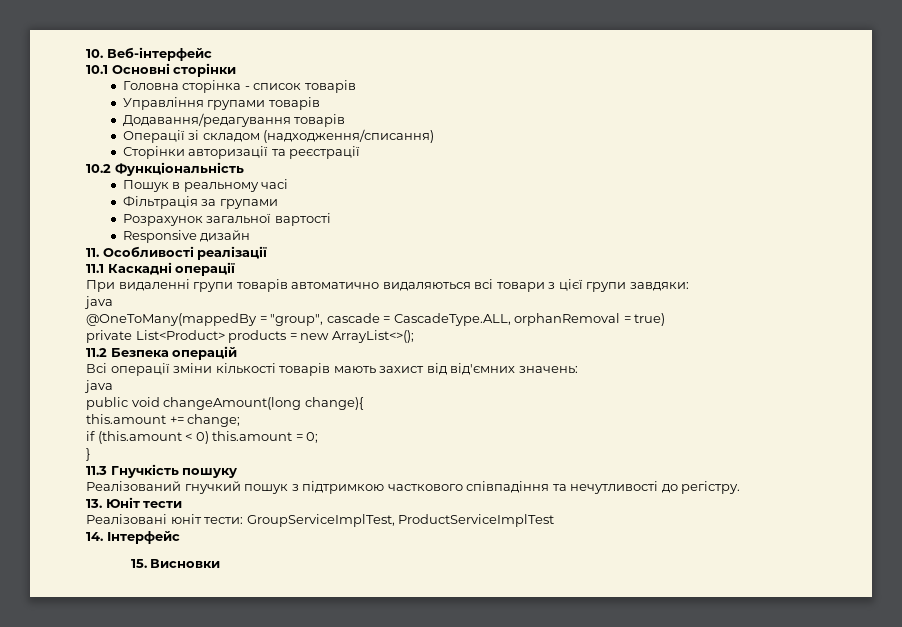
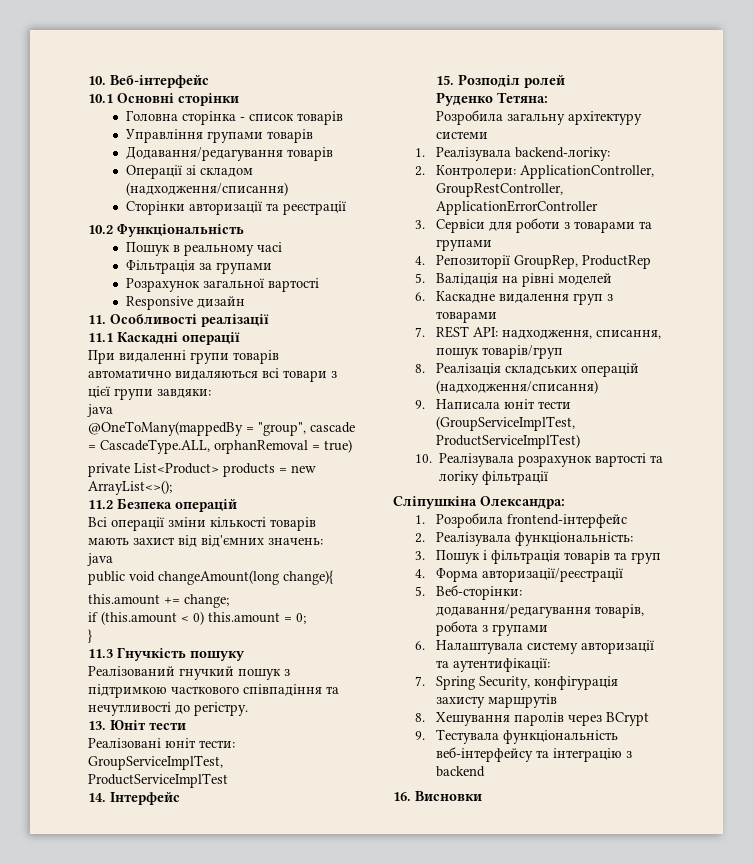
- 15. Висновки
+ 15. Розподіл ролей
+ Руденко Тетяна:
+ Розробила загальну архітектуру системи
+ 1. Реалізувала backend-логіку:
+ 2. Контролери: ApplicationController, GroupRestController, ApplicationErrorController
+ 3. Сервіси для роботи з товарами та групами
+ 4. Репозиторії GroupRep, ProductRep
+ 5. Валідація на рівні моделей
+ 6. Каскадне видалення груп з товарами
+ 7. REST API: надходження, списання, пошук товарів/груп
+ 8. Реалізація складських операцій (надходження/списання)
+ 9. Написала юніт тести (GroupServiceImplTest, ProductServiceImplTest)
+ 10. Реалізувала розрахунок вартості та логіку фільтрації
+ Сліпушкіна Олександра:
+ 1. Розробила frontend-інтерфейс
+ 2. Реалізувала функціональність:
+ 3. Пошук і фільтрація товарів та груп
+ 4. Форма авторизації/реєстрації
+ 5. Веб-сторінки: додавання/редагування товарів, робота з групами
+ 6. Налаштувала систему авторизації та аутентифікації:
+ 7. Spring Security, конфігурація захисту маршрутів
+ 8. Хешування паролів через BCrypt
+ 9. Тестувала функціональність веб-інтерфейсу та інтеграцію з backend
+ 16. Висновки

